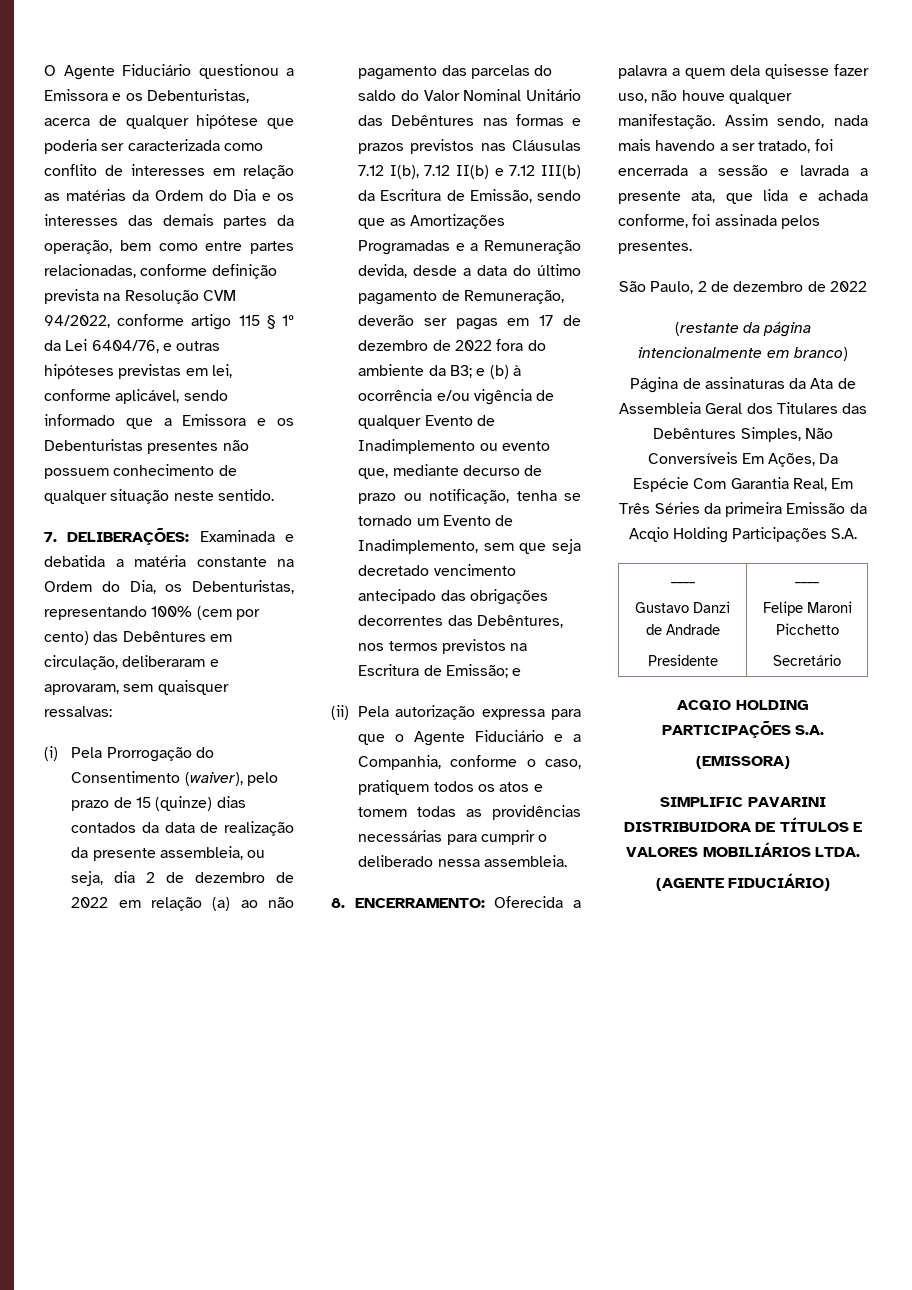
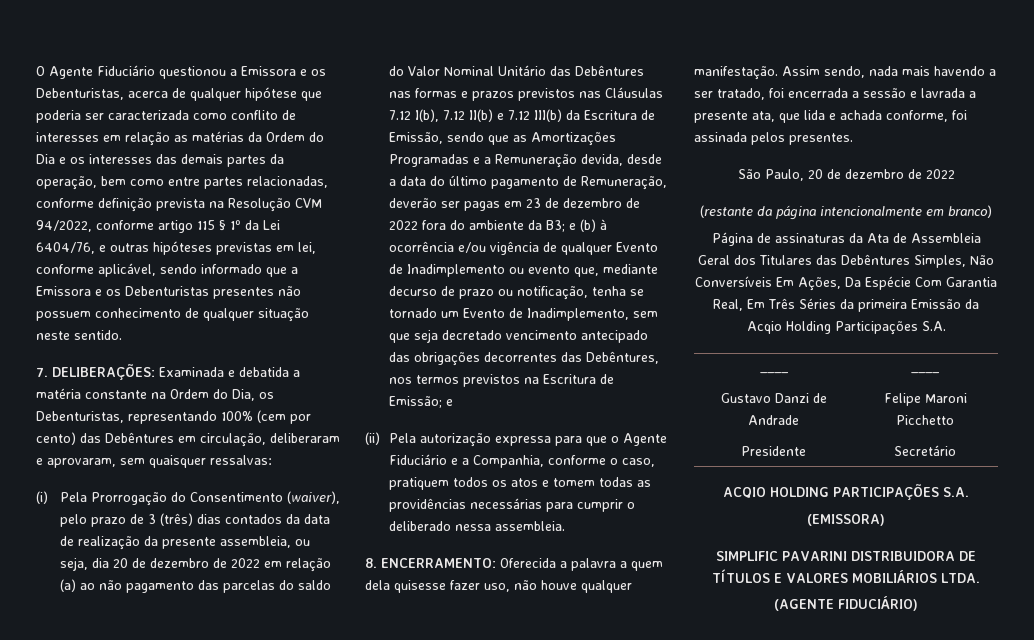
- (i) Pela Prorrogação do Consentimento (waiver), pelo prazo de 15 (quinze) dias contados da data de realização da presente assembleia, ou seja, dia 2 de dezembro de 2022 em relação (a) ao não pagamento das parcelas do saldo do Valor Nominal Unitário das Debêntures nas formas e prazos previstos nas Cláusulas 7.12 I(b), 7.12 II(b) e 7.12 III(b) da Escritura de Emissão, sendo que as Amortizações Programadas e a Remuneração devida, desde a data do último pagamento de Remuneração, deverão ser pagas em 17 de dezembro de 2022 fora do ambiente da B3;
+ (i) Pela Prorrogação do Consentimento (waiver), pelo prazo de 3 (três) dias contados da data de realização da presente assembleia, ou seja, dia 20 de dezembro de 2022 em relação (a) ao não pagamento das parcelas do saldo do Valor Nominal Unitário das Debêntures nas formas e prazos previstos nas Cláusulas 7.12 I(b), 7.12 II(b) e 7.12 III(b) da Escritura de Emissão, sendo que as Amortizações Programadas e a Remuneração devida, desde a data do último pagamento de Remuneração, deverão ser pagas em 23 de dezembro de 2022 fora do ambiente da B3;
- São Paulo, 2 de dezembro de 2022
+ São Paulo, 20 de dezembro de 2022

